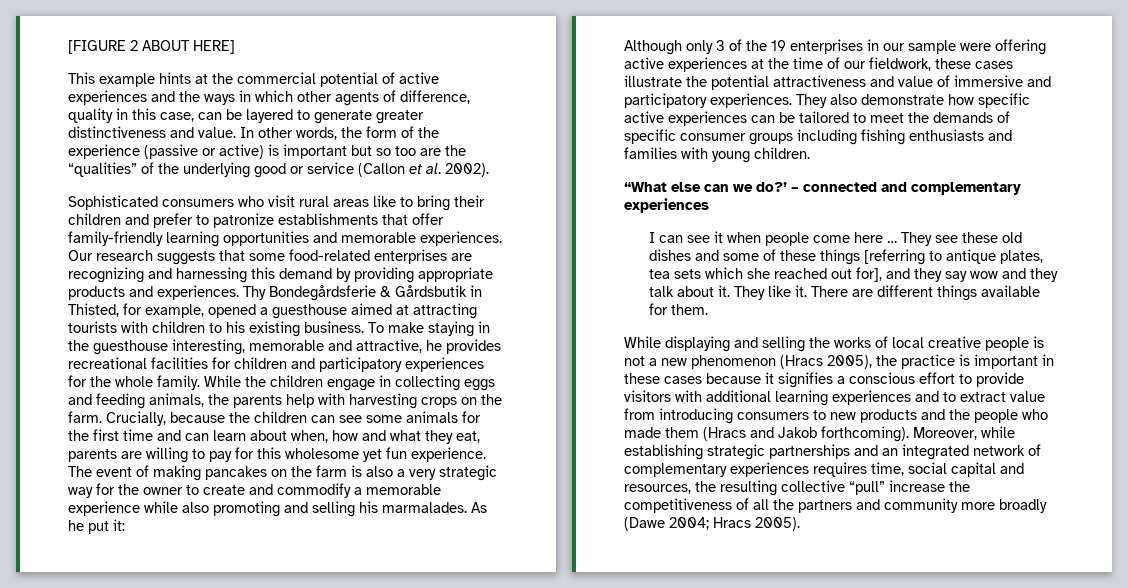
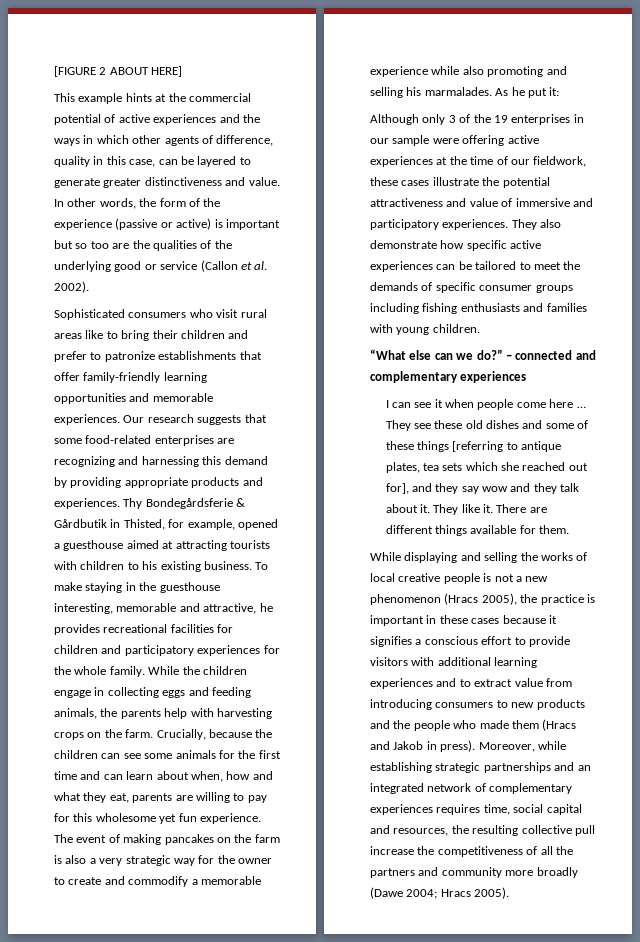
- In other words, the form of the experience (passive or active) is important but so too are the “qualities” of the underlying good or service (Callon et al. 2002).
+ In other words, the form of the experience (passive or active) is important but so too are the qualities of the underlying good or service (Callon et al. 2002).
- Thy Bondegårdsferie & Gårdsbutik in Thisted, for example, opened a guesthouse aimed at attracting tourists with children to his existing business.
+ Thy Bondegårdsferie & Gårdbutik in Thisted, for example, opened a guesthouse aimed at attracting tourists with children to his existing business.
- “What else can we do?’
+ “What else can we do?”
- While displaying and selling the works of local creative people is not a new phenomenon (Hracs 2005), the practice is important in these cases because it signifies a conscious effort to provide visitors with additional learning experiences and to extract value from introducing consumers to new products and the people who made them (Hracs and Jakob forthcoming).
+ While displaying and selling the works of local creative people is not a new phenomenon (Hracs 2005), the practice is important in these cases because it signifies a conscious effort to provide visitors with additional learning experiences and to extract value from introducing consumers to new products and the people who made them (Hracs and Jakob in press).
- Moreover, while establishing strategic partnerships and an integrated network of complementary experiences requires time, social capital and resources, the resulting collective “pull” increase the competitiveness of all the partners and community more broadly (Dawe 2004; Hracs 2005).
+ Moreover, while establishing strategic partnerships and an integrated network of complementary experiences requires time, social capital and resources, the resulting collective pull increase the competitiveness of all the partners and community more broadly (Dawe 2004; Hracs 2005).

